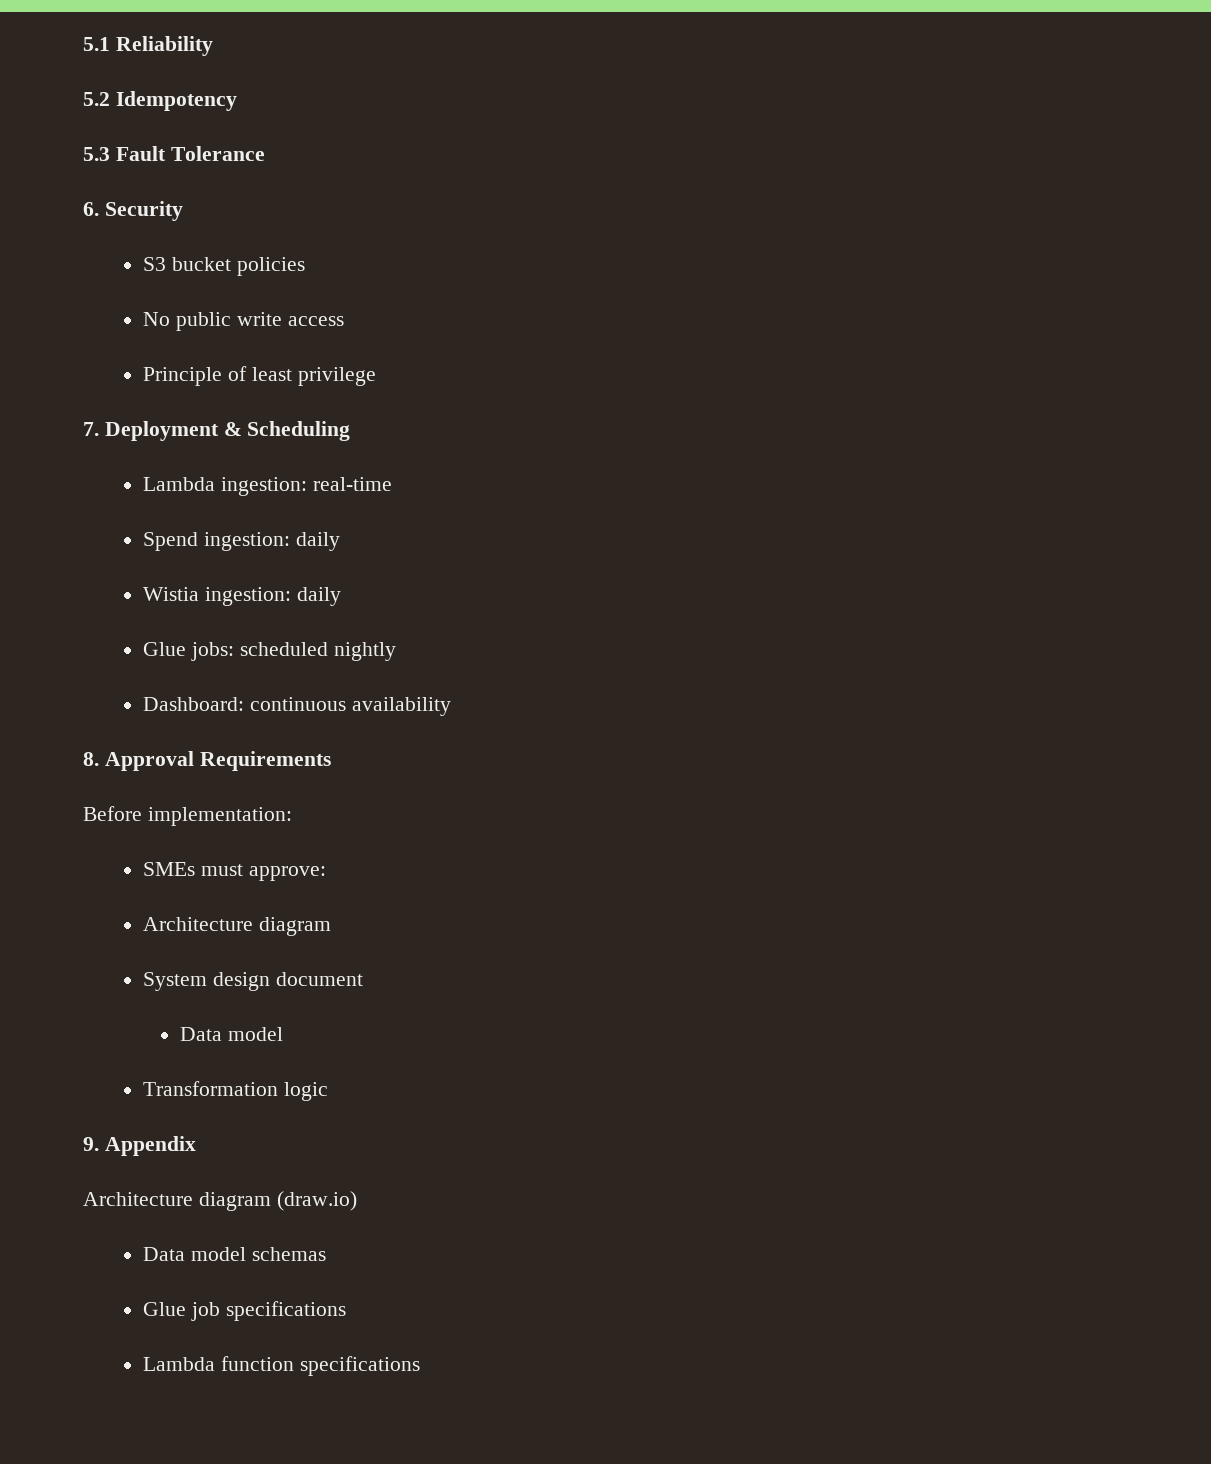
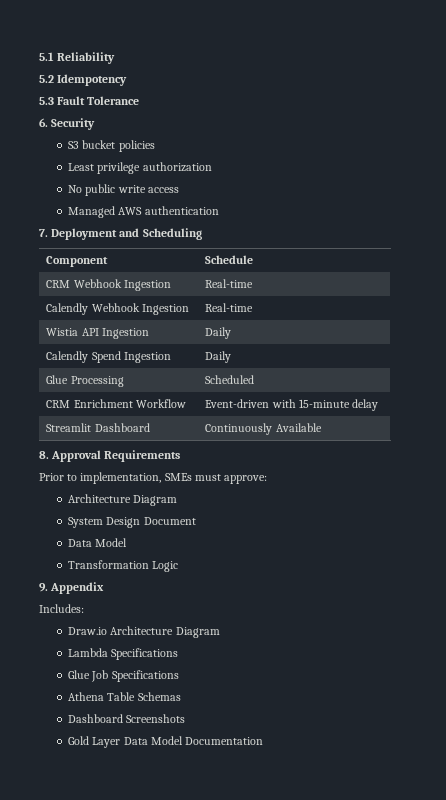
+ Least privilege authorization
- Principle of least privilege
+ Managed AWS authentication
- 7. Deployment & Scheduling
+ 7. Deployment and Scheduling
- Lambda ingestion: real-time
- Spend ingestion: daily
- Wistia ingestion: daily
- Glue jobs: scheduled nightly
- Dashboard: continuous availability
+ Component | Schedule
+ CRM Webhook Ingestion | Real-time
+ Calendly Webhook Ingestion | Real-time
+ Wistia API Ingestion | Daily
+ Calendly Spend Ingestion | Daily
+ Glue Processing | Scheduled
+ CRM Enrichment Workflow | Event-driven with 15-minute delay
+ Streamlit Dashboard | Continuously Available
- Before implementation:
- SMEs must approve:
- Architecture diagram
+ Prior to implementation, SMEs must approve:
+ Architecture Diagram
- System design document
- Data model
+ System Design Document
+ Data Model
- Transformation logic
+ Transformation Logic
- Architecture diagram (draw.io)
- Data model schemas
- Glue job specifications
- Lambda function specifications
+ Includes:
+ Draw.io Architecture Diagram
+ Lambda Specifications
+ Glue Job Specifications
+ Athena Table Schemas
+ Dashboard Screenshots
+ Gold Layer Data Model Documentation

